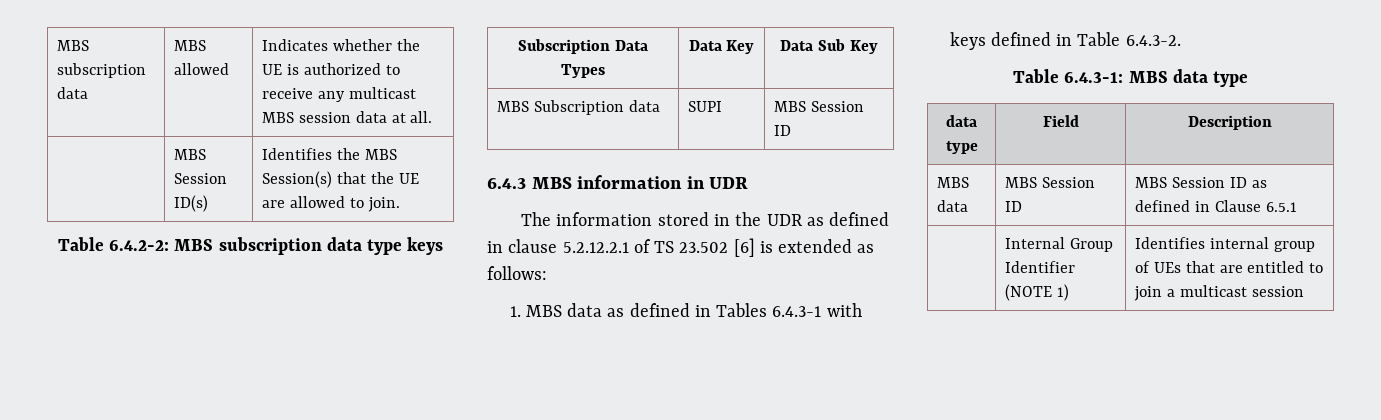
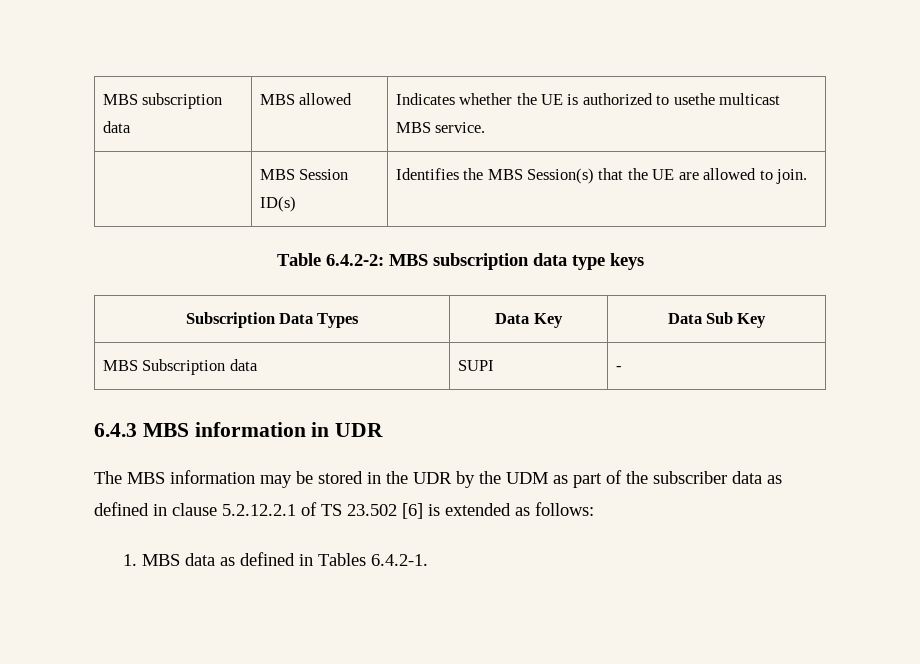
- MBS subscription data | MBS allowed | Indicates whether the UE is authorized to receive any multicast MBS session data at all.
+ MBS subscription data | MBS allowed | Indicates whether the UE is authorized to usethe multicast MBS service.
- MBS Subscription data | SUPI | MBS Session ID
+ MBS Subscription data | SUPI | -
- The information stored in the UDR as defined in clause 5.2.12.2.1 of TS 23.502 [6] is extended as follows:
+ The MBS information may be stored in the UDR by the UDM as part of the subscriber data as defined in clause 5.2.12.2.1 of TS 23.502 [6] is extended as follows:
- 1. MBS data as defined in Tables 6.4.3-1 with keys defined in Table 6.4.3-2.
- Table 6.4.3-1: MBS data type
- data type | Field | Description
- MBS data | MBS Session ID | MBS Session ID as defined in Clause 6.5.1
- | Internal Group Identifier (NOTE 1) | Identifies internal group of UEs that are entitled to join a multicast session
+ 1. MBS data as defined in Tables 6.4.2-1.

